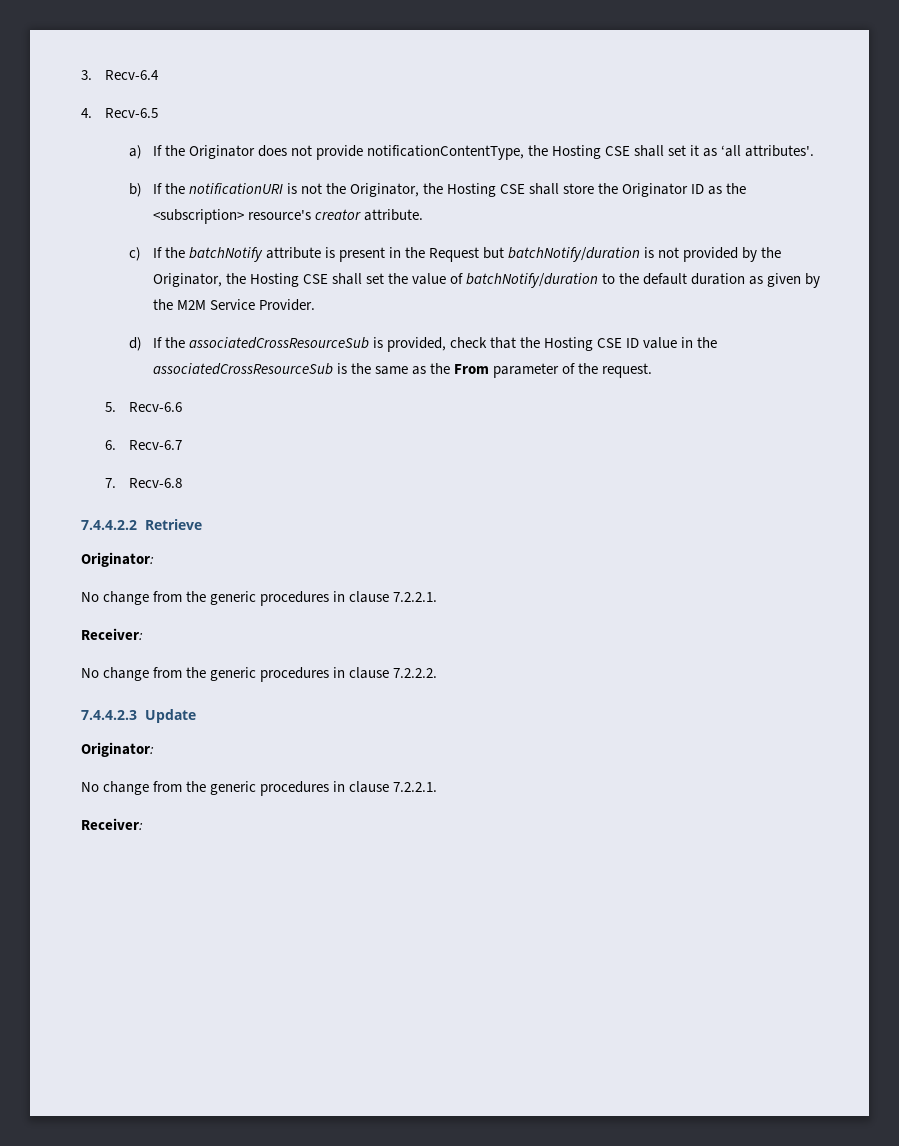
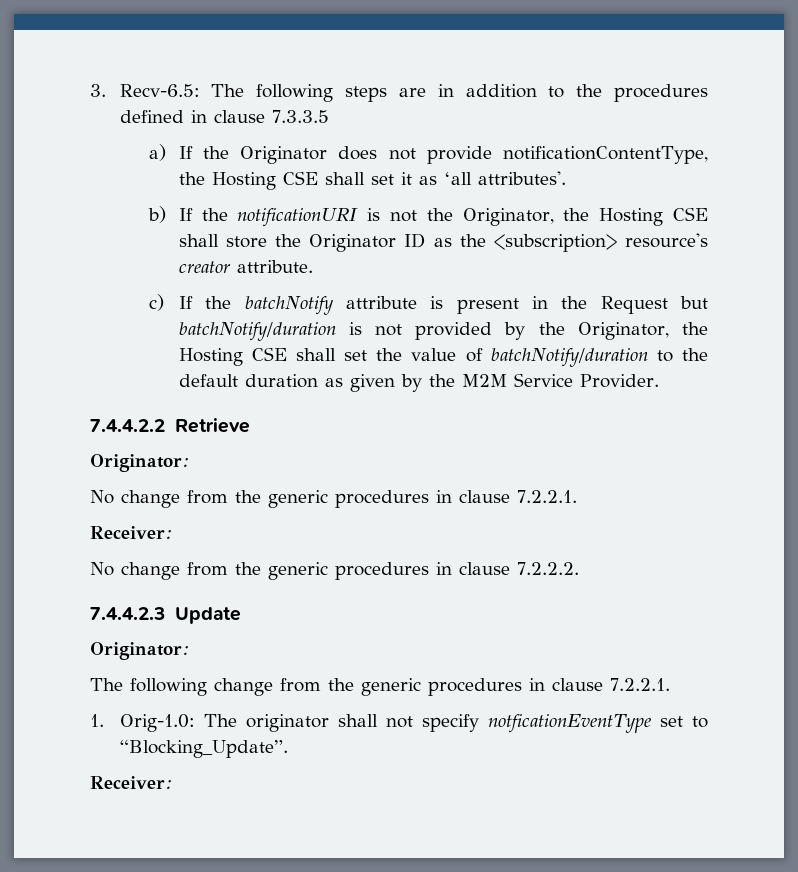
- 3. Recv-6.4
- 4. Recv-6.5
+ 3. Recv-6.5: The following steps are in addition to the procedures defined in clause 7.3.3.5
- d) If the associatedCrossResourceSub is provided, check that the Hosting CSE ID value in the associatedCrossResourceSub is the same as the From parameter of the request.
- 5. Recv-6.6
- 6. Recv-6.7
- 7. Recv-6.8
  7.4.4.2.3 Update
  Originator:
- No change from the generic procedures in clause 7.2.2.1.
+ The following change from the generic procedures in clause 7.2.2.1.
+ 1. Orig-1.0: The originator shall not specify notficationEventType set to “Blocking_Update”.

